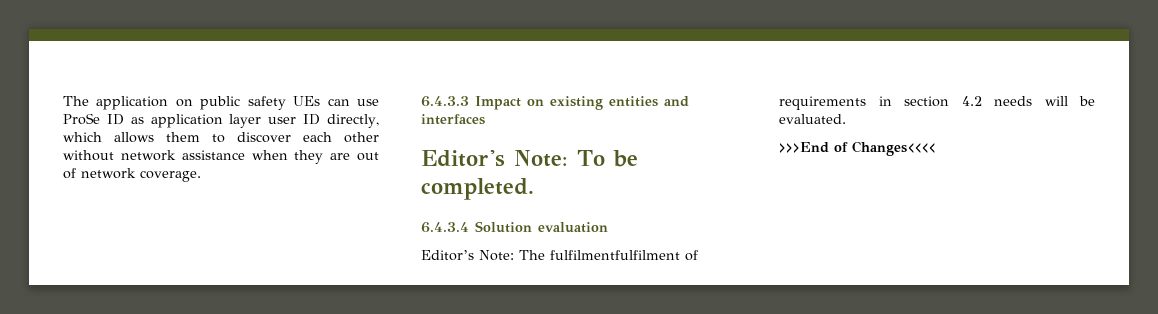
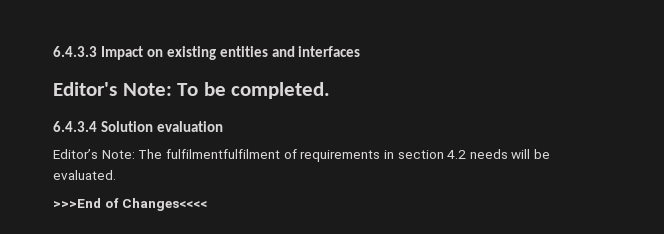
- The application on public safety UEs can use ProSe ID as application layer user ID directly, which allows them to discover each other without network assistance when they are out of network coverage.

